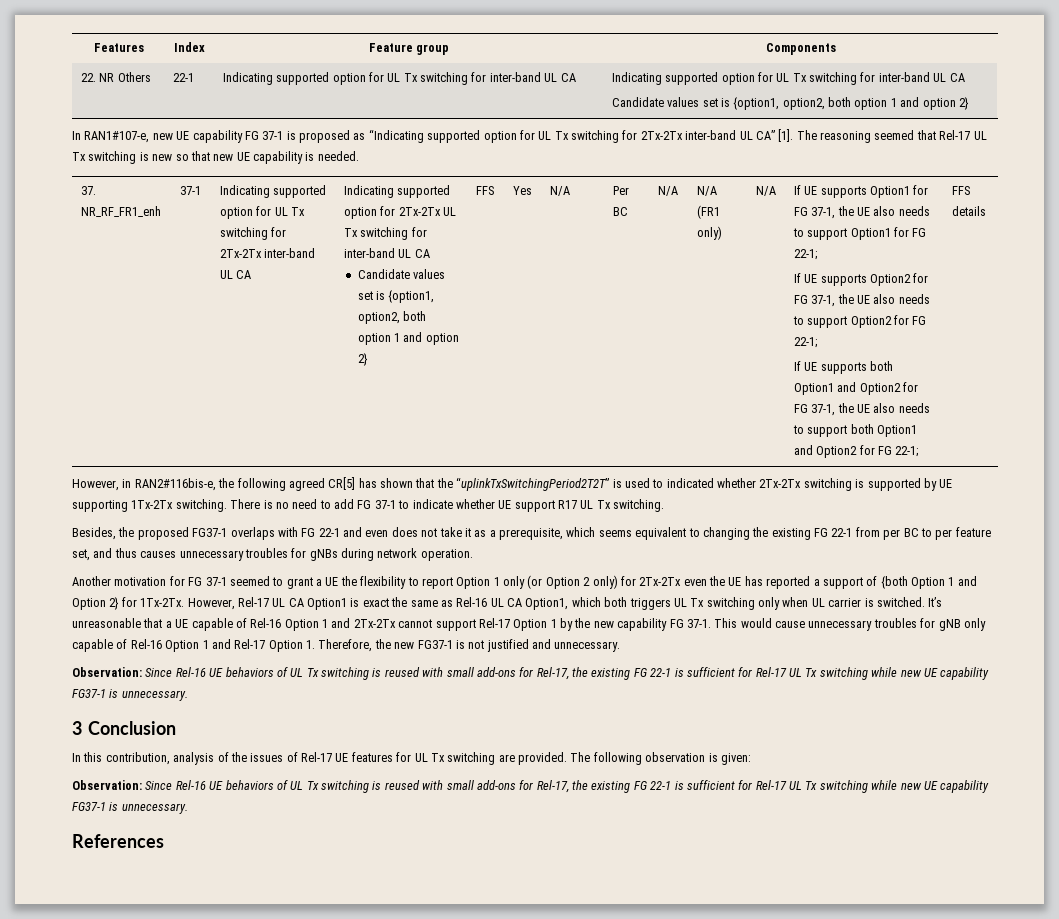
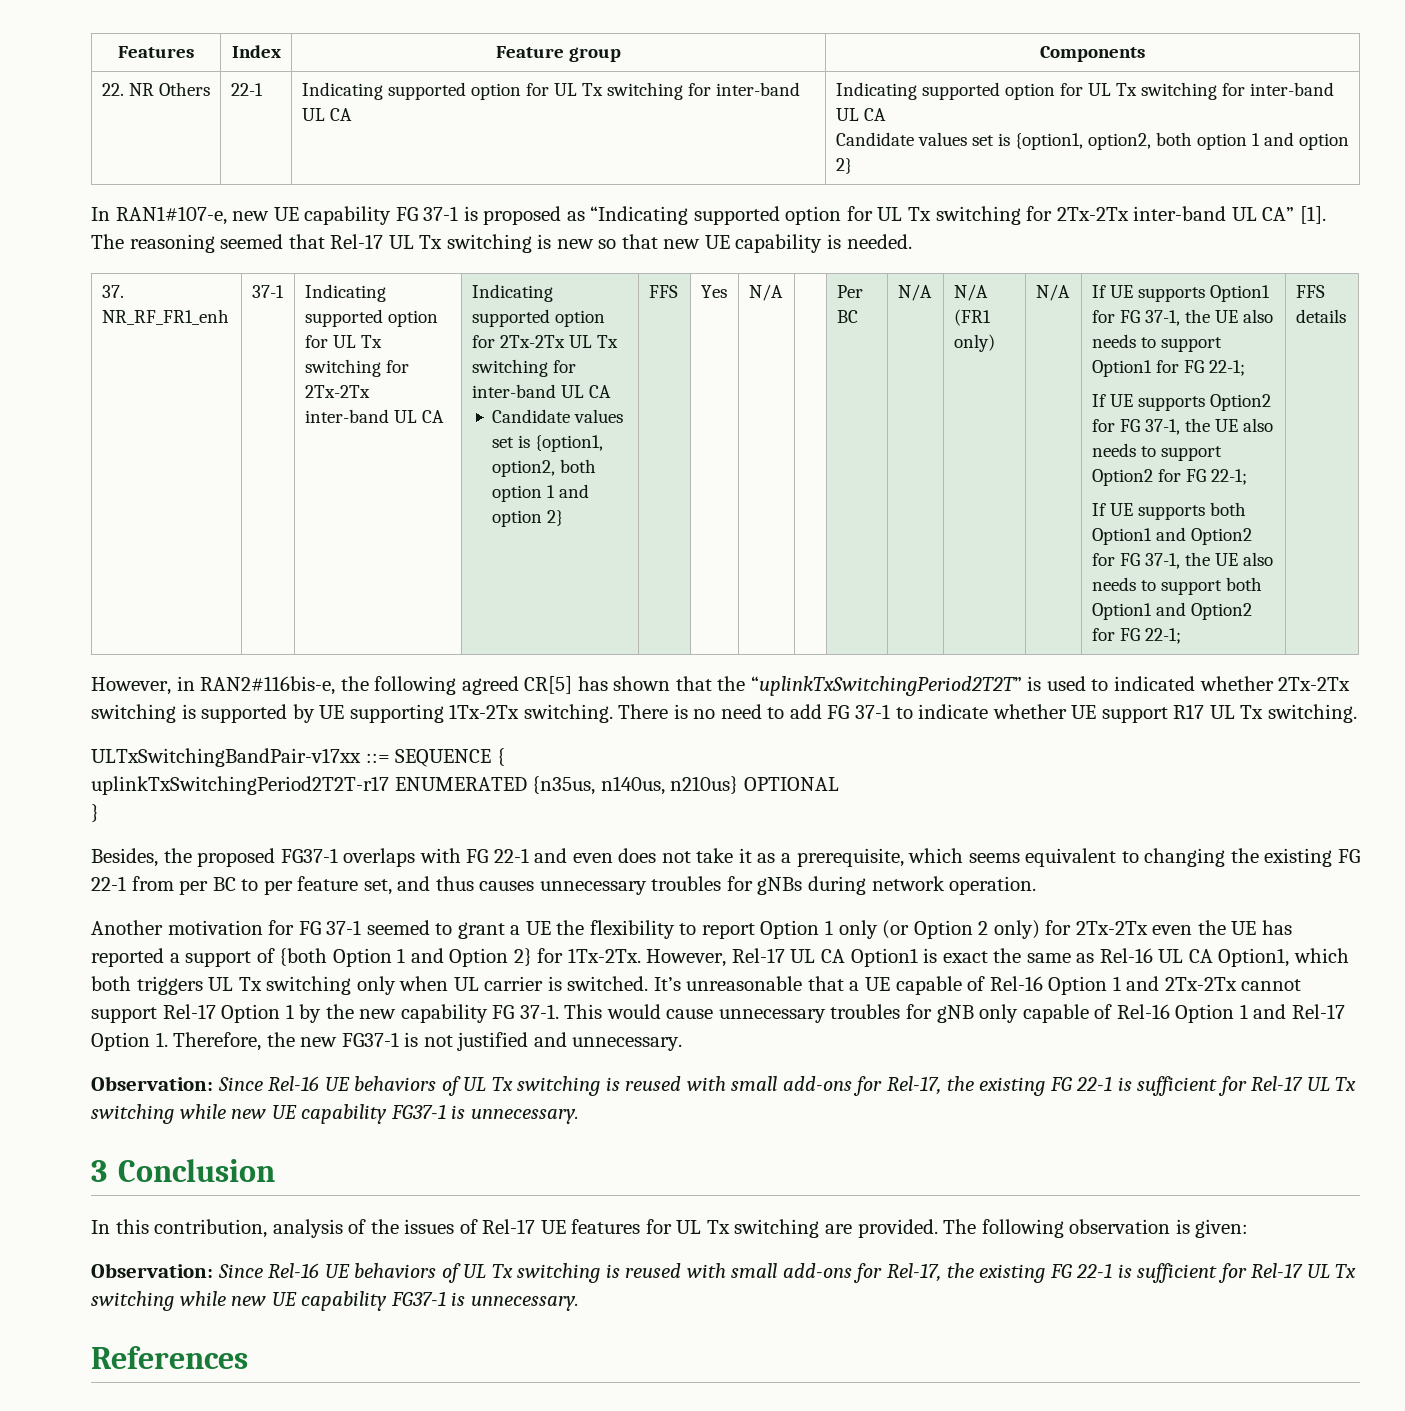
+ ULTxSwitchingBandPair-v17xx ::= SEQUENCE {
+ uplinkTxSwitchingPeriod2T2T-r17 ENUMERATED {n35us, n140us, n210us} OPTIONAL
+ }

